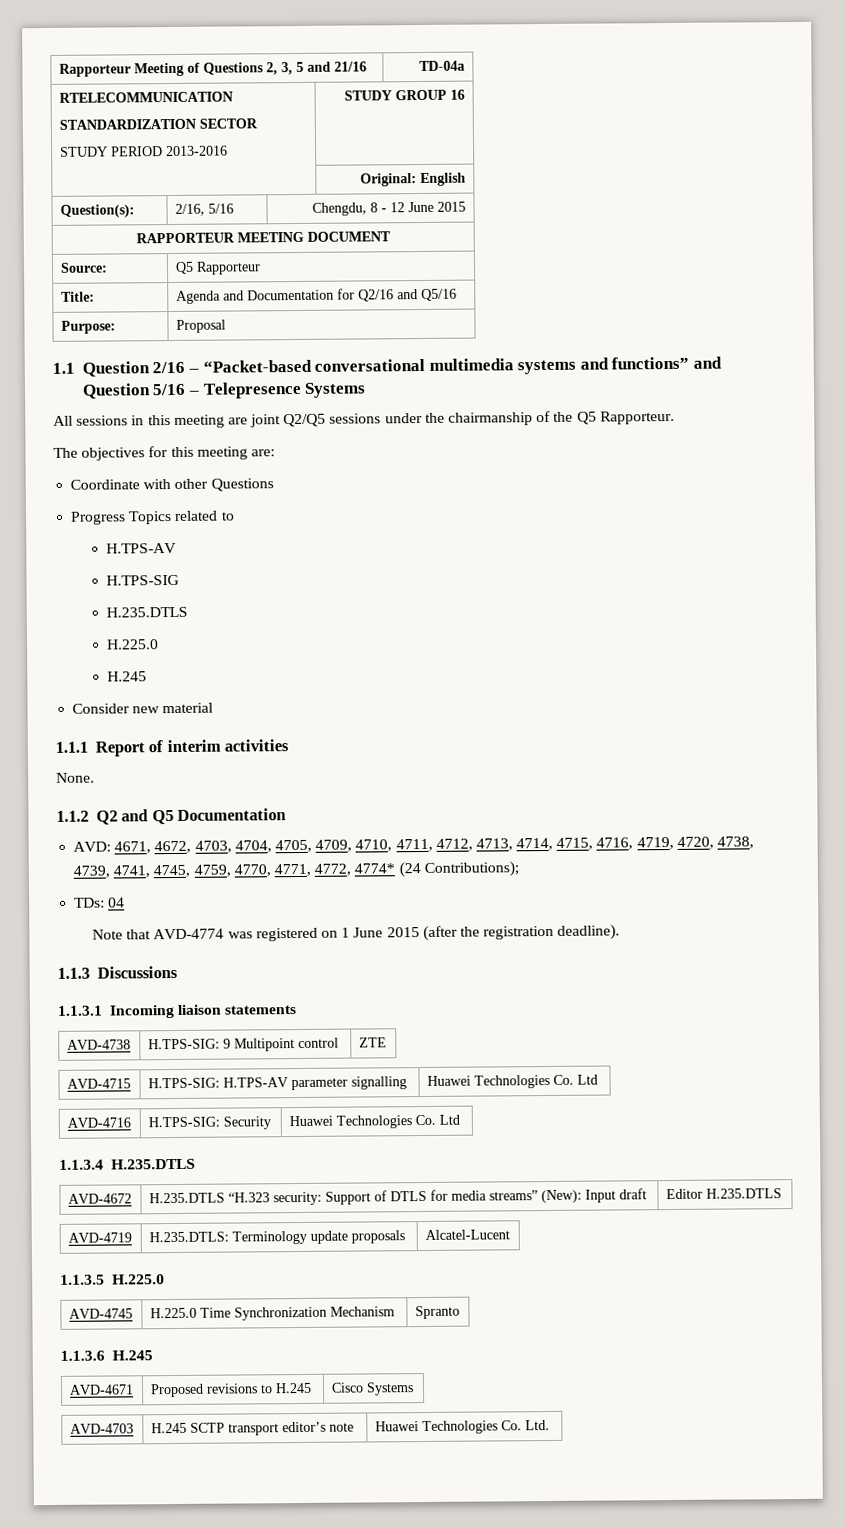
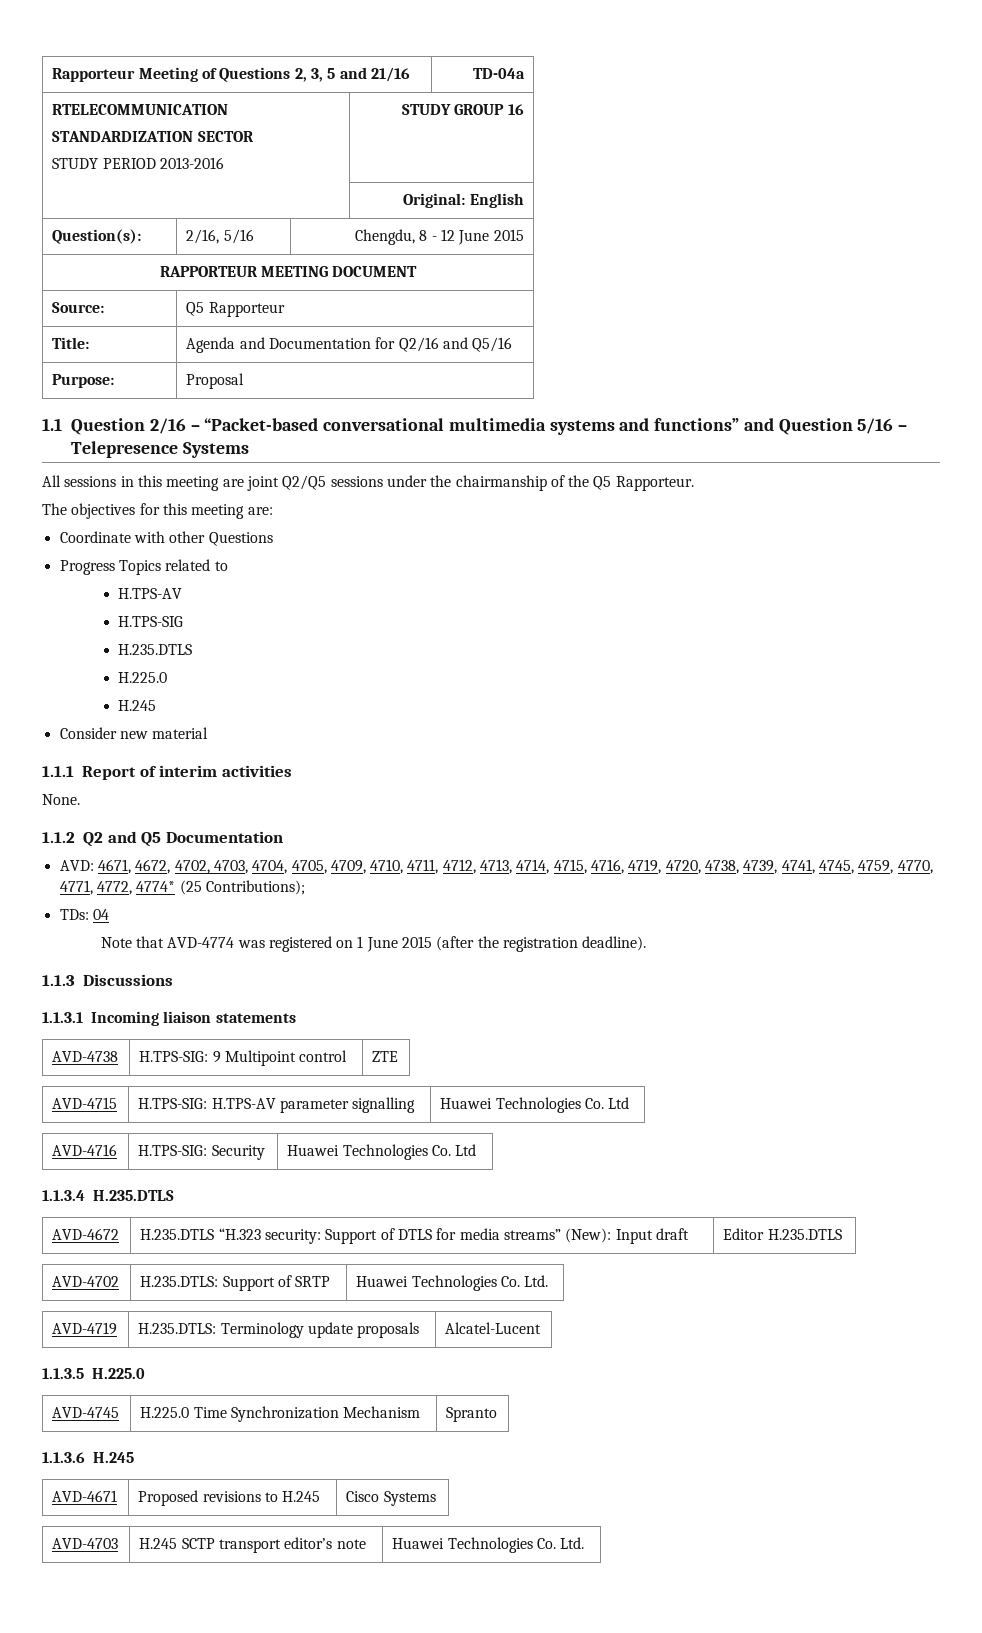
- AVD: 4671, 4672, 4703, 4704, 4705, 4709, 4710, 4711, 4712, 4713, 4714, 4715, 4716, 4719, 4720, 4738, 4739, 4741, 4745, 4759, 4770, 4771, 4772, 4774* (24 Contributions);
+ AVD: 4671, 4672, 4702, 4703, 4704, 4705, 4709, 4710, 4711, 4712, 4713, 4714, 4715, 4716, 4719, 4720, 4738, 4739, 4741, 4745, 4759, 4770, 4771, 4772, 4774* (25 Contributions);
+ AVD-4702 | H.235.DTLS: Support of SRTP | Huawei Technologies Co. Ltd.

